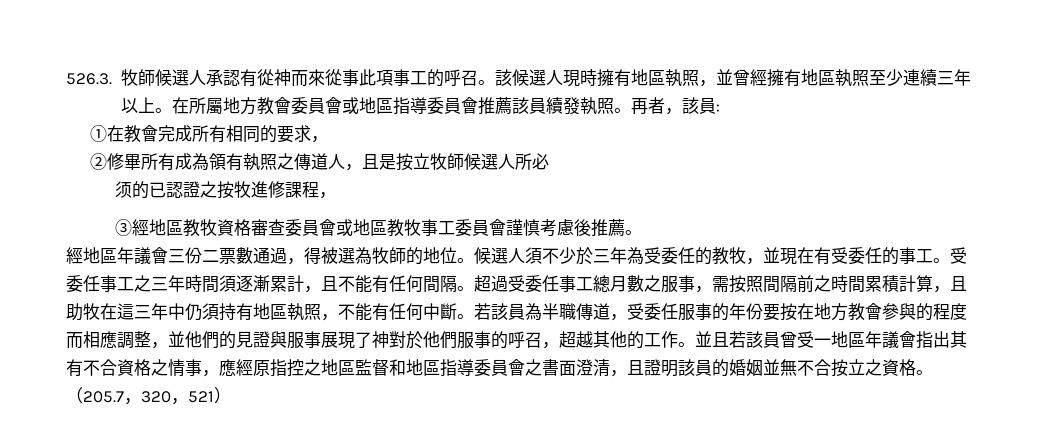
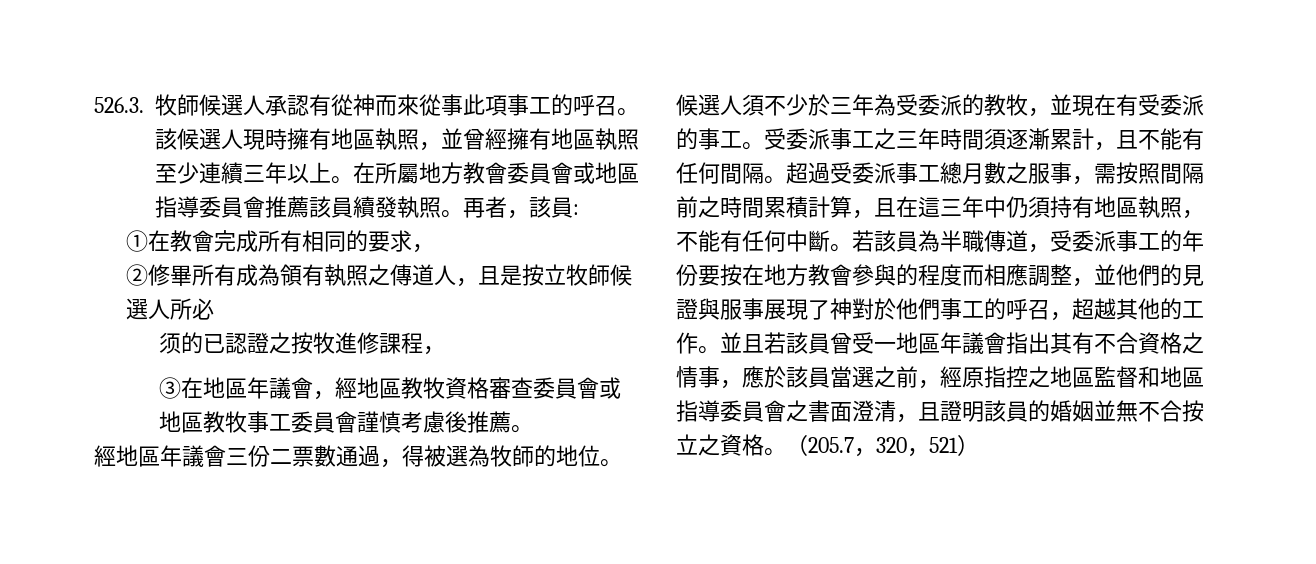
- ➂經地區教牧資格審查委員會或地區教牧事工委員會謹慎考慮後推薦。
+ ➂在地區年議會，經地區教牧資格審查委員會或地區教牧事工委員會謹慎考慮後推薦。
- 候選人須不少於三年為受委任的教牧，並現在有受委任的事工。
+ 候選人須不少於三年為受委派的教牧，並現在有受委派的事工。
- 受委任事工之三年時間須逐漸累計，且不能有任何間隔。
+ 受委派事工之三年時間須逐漸累計，且不能有任何間隔。
- 超過受委任事工總月數之服事，需按照間隔前之時間累積計算，且助牧在這三年中仍須持有地區執照，不能有任何中斷。
+ 超過受委派事工總月數之服事，需按照間隔前之時間累積計算，且在這三年中仍須持有地區執照，不能有任何中斷。
- 若該員為半職傳道，受委任服事的年份要按在地方教會參與的程度而相應調整，並他們的見證與服事展現了神對於他們服事的呼召，超越其他的工作。
+ 若該員為半職傳道，受委派事工的年份要按在地方教會參與的程度而相應調整，並他們的見證與服事展現了神對於他們事工的呼召，超越其他的工作。
- 並且若該員曾受一地區年議會指出其有不合資格之情事，應經原指控之地區監督和地區指導委員會之書面澄清，且證明該員的婚姻並無不合按立之資格。
+ 並且若該員曾受一地區年議會指出其有不合資格之情事，應於該員當選之前，經原指控之地區監督和地區指導委員會之書面澄清，且證明該員的婚姻並無不合按立之資格。

